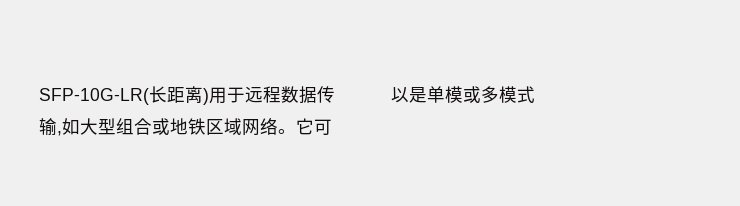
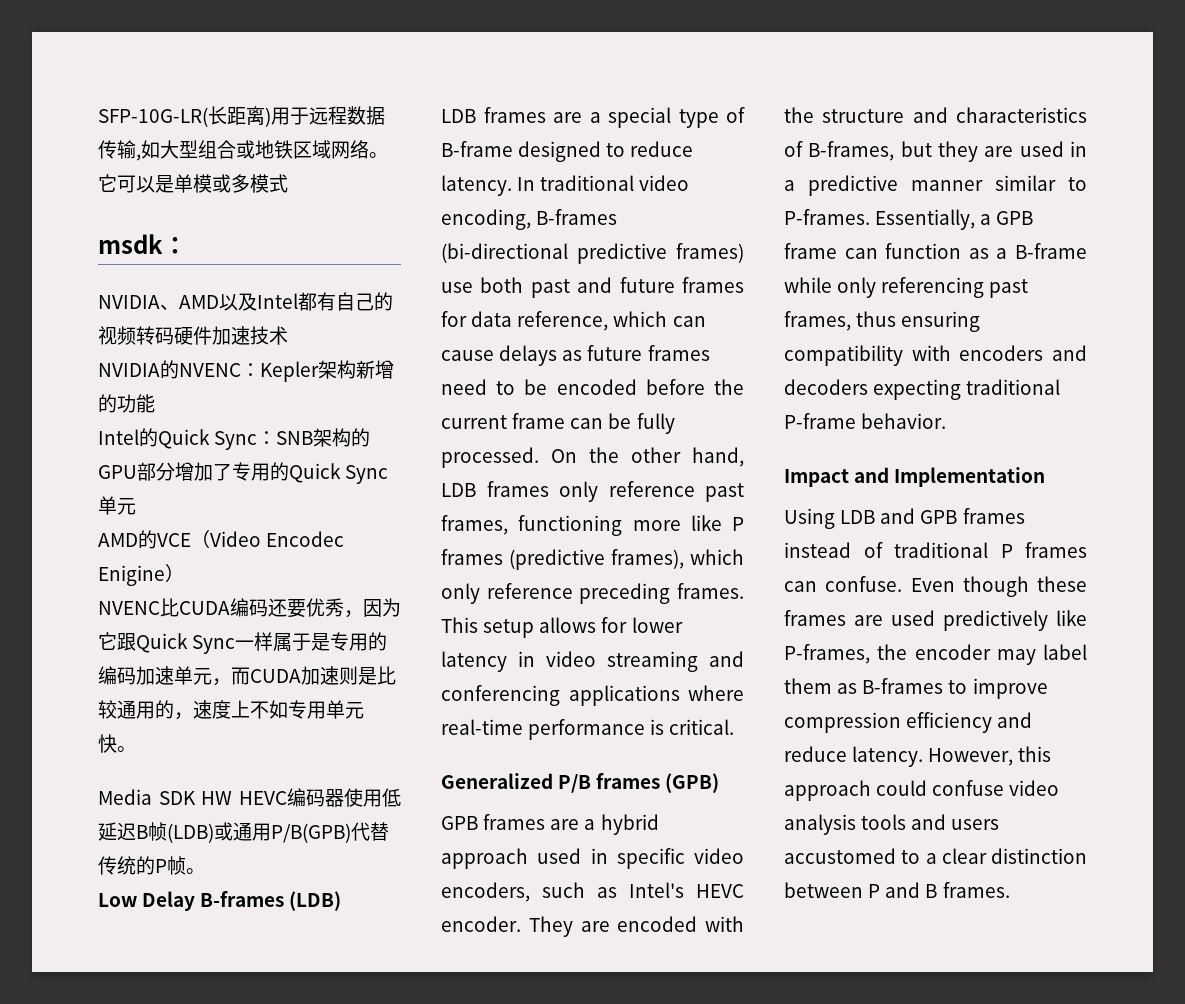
+ msdk：
+ NVIDIA、AMD以及Intel都有自己的视频转码硬件加速技术
+ NVIDIA的NVENC：Kepler架构新增的功能
+ Intel的Quick Sync：SNB架构的GPU部分增加了专用的Quick Sync单元
+ AMD的VCE（Video Encodec Enigine）
+ NVENC比CUDA编码还要优秀，因为它跟Quick Sync一样属于是专用的编码加速单元，而CUDA加速则是比较通用的，速度上不如专用单元快。
+ Media SDK HW HEVC编码器使用低延迟B帧(LDB)或通用P/B(GPB)代替传统的P帧。
+ Low Delay B-frames (LDB)
+ LDB frames are a special type of B-frame designed to reduce latency. In traditional video encoding, B-frames (bi-directional predictive frames) use both past and future frames for data reference, which can cause delays as future frames need to be encoded before the current frame can be fully processed. On the other hand, LDB frames only reference past frames, functioning more like P frames (predictive frames), which only reference preceding frames. This setup allows for lower latency in video streaming and conferencing applications where real-time performance is critical.
+ Generalized P/B frames (GPB)
+ GPB frames are a hybrid approach used in specific video encoders, such as Intel's HEVC encoder. They are encoded with the structure and characteristics of B-frames, but they are used in a predictive manner similar to P-frames. Essentially, a GPB frame can function as a B-frame while only referencing past frames, thus ensuring compatibility with encoders and decoders expecting traditional P-frame behavior.
+ Impact and Implementation
+ Using LDB and GPB frames instead of traditional P frames can confuse. Even though these frames are used predictively like P-frames, the encoder may label them as B-frames to improve compression efficiency and reduce latency. However, this approach could confuse video analysis tools and users accustomed to a clear distinction between P and B frames.

